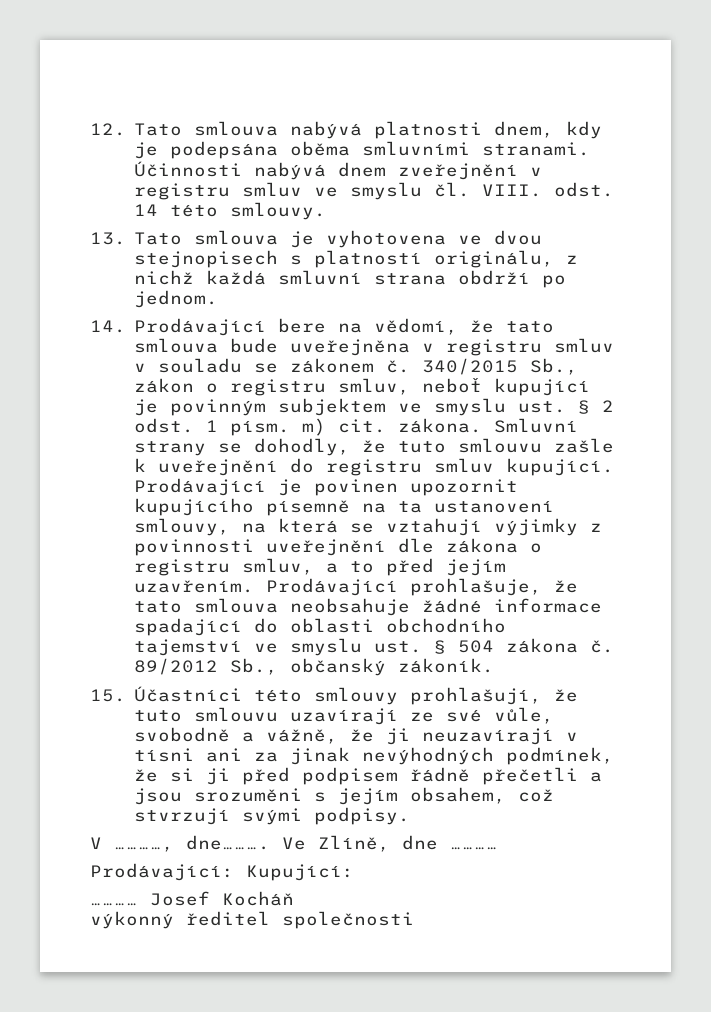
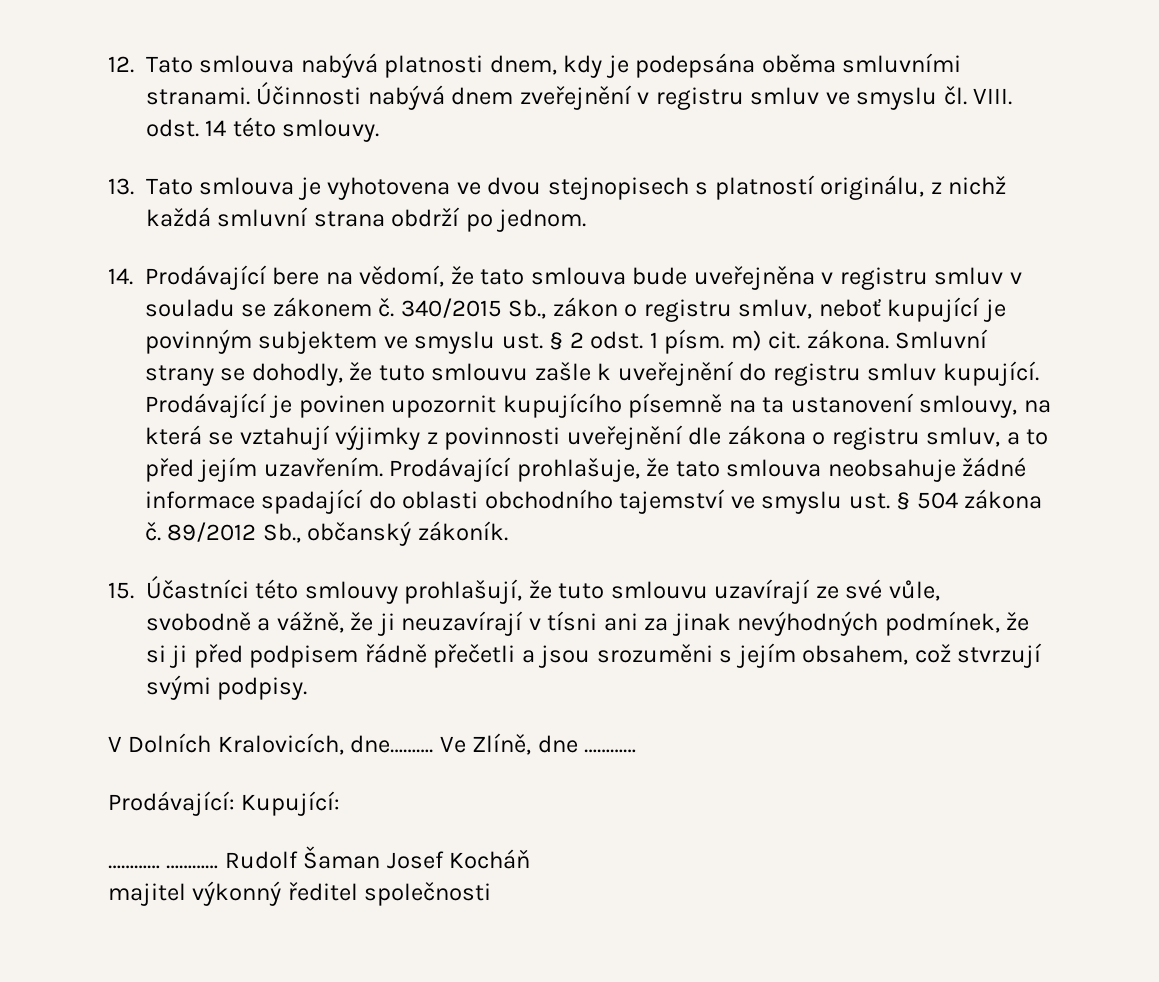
- V …………, dne……….
+ V Dolních Kralovicích, dne……….
- Josef Kocháň
+ ………… Rudolf Šaman Josef Kocháň
- výkonný ředitel společnosti
+ majitel výkonný ředitel společnosti

